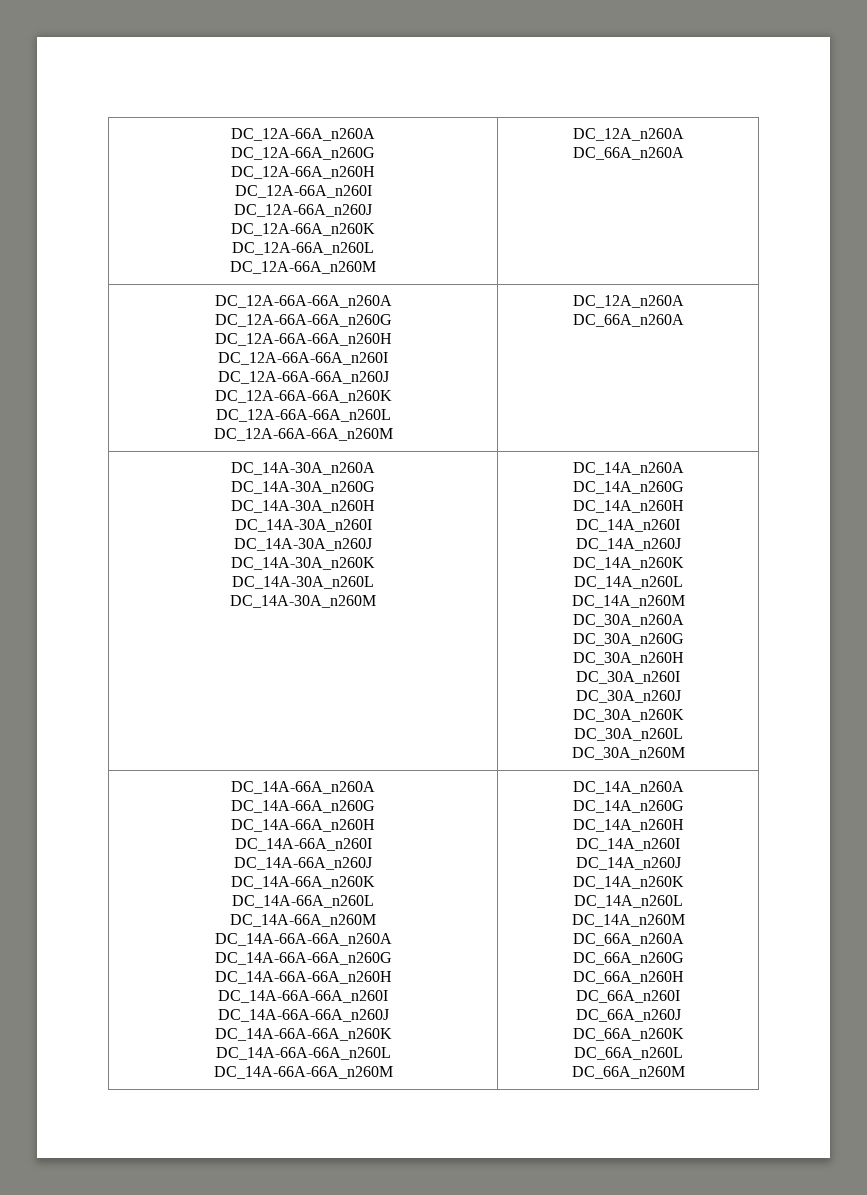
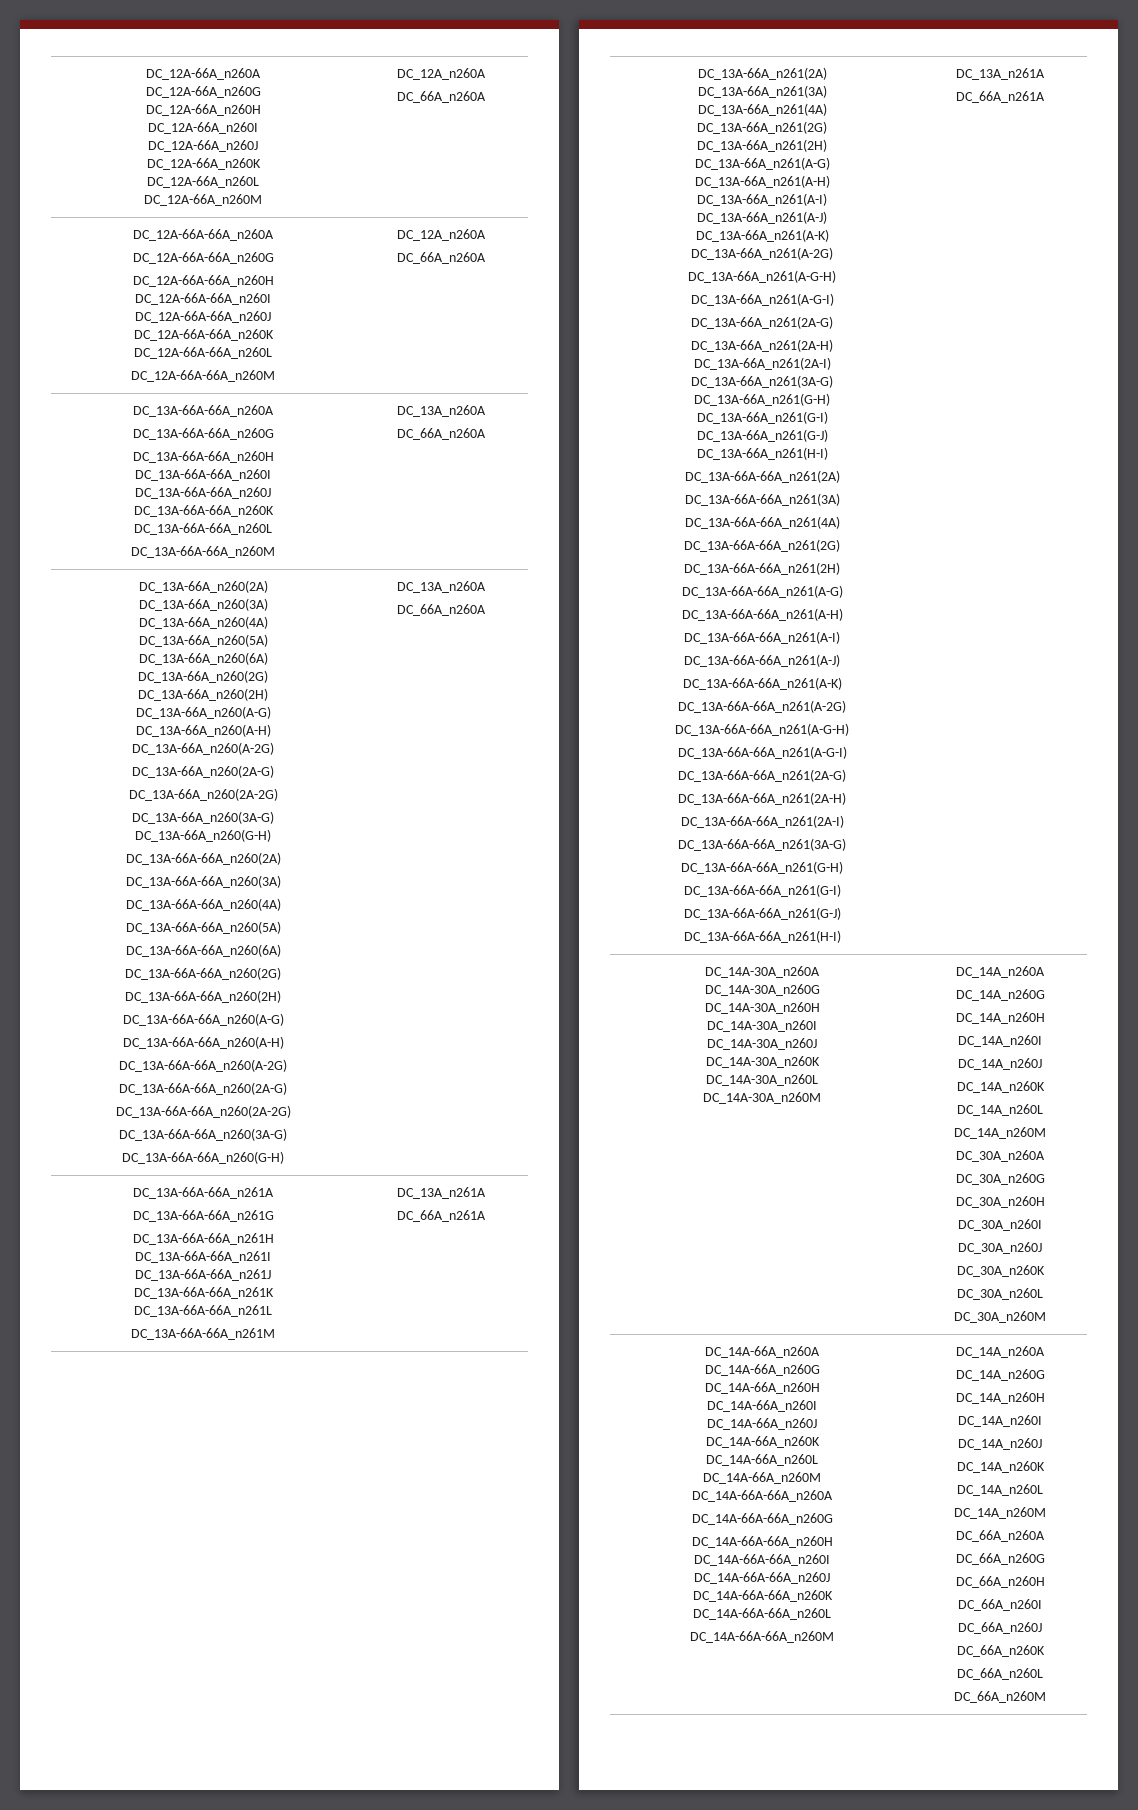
+ DC_13A-66A-66A_n260A
+ DC_13A-66A-66A_n260G
+ DC_13A-66A-66A_n260H
+ DC_13A-66A-66A_n260I
+ DC_13A-66A-66A_n260J
+ DC_13A-66A-66A_n260K
+ DC_13A-66A-66A_n260L
+ DC_13A-66A-66A_n260M | DC_13A_n260A
+ DC_66A_n260A
+ DC_13A-66A_n260(2A)
+ DC_13A-66A_n260(3A)
+ DC_13A-66A_n260(4A)
+ DC_13A-66A_n260(5A)
+ DC_13A-66A_n260(6A)
+ DC_13A-66A_n260(2G)
+ DC_13A-66A_n260(2H)
+ DC_13A-66A_n260(A-G)
+ DC_13A-66A_n260(A-H)
+ DC_13A-66A_n260(A-2G)
+ DC_13A-66A_n260(2A-G)
+ DC_13A-66A_n260(2A-2G)
+ DC_13A-66A_n260(3A-G)
+ DC_13A-66A_n260(G-H)
+ DC_13A-66A-66A_n260(2A)
+ DC_13A-66A-66A_n260(3A)
+ DC_13A-66A-66A_n260(4A)
+ DC_13A-66A-66A_n260(5A)
+ DC_13A-66A-66A_n260(6A)
+ DC_13A-66A-66A_n260(2G)
+ DC_13A-66A-66A_n260(2H)
+ DC_13A-66A-66A_n260(A-G)
+ DC_13A-66A-66A_n260(A-H)
+ DC_13A-66A-66A_n260(A-2G)
+ DC_13A-66A-66A_n260(2A-G)
+ DC_13A-66A-66A_n260(2A-2G)
+ DC_13A-66A-66A_n260(3A-G)
+ DC_13A-66A-66A_n260(G-H) | DC_13A_n260A
+ DC_66A_n260A
+ DC_13A-66A-66A_n261A
+ DC_13A-66A-66A_n261G
+ DC_13A-66A-66A_n261H
+ DC_13A-66A-66A_n261I
+ DC_13A-66A-66A_n261J
+ DC_13A-66A-66A_n261K
+ DC_13A-66A-66A_n261L
+ DC_13A-66A-66A_n261M | DC_13A_n261A
+ DC_66A_n261A
+ DC_13A-66A_n261(2A)
+ DC_13A-66A_n261(3A)
+ DC_13A-66A_n261(4A)
+ DC_13A-66A_n261(2G)
+ DC_13A-66A_n261(2H)
+ DC_13A-66A_n261(A-G)
+ DC_13A-66A_n261(A-H)
+ DC_13A-66A_n261(A-I)
+ DC_13A-66A_n261(A-J)
+ DC_13A-66A_n261(A-K)
+ DC_13A-66A_n261(A-2G)
+ DC_13A-66A_n261(A-G-H)
+ DC_13A-66A_n261(A-G-I)
+ DC_13A-66A_n261(2A-G)
+ DC_13A-66A_n261(2A-H)
+ DC_13A-66A_n261(2A-I)
+ DC_13A-66A_n261(3A-G)
+ DC_13A-66A_n261(G-H)
+ DC_13A-66A_n261(G-I)
+ DC_13A-66A_n261(G-J)
+ DC_13A-66A_n261(H-I)
+ DC_13A-66A-66A_n261(2A)
+ DC_13A-66A-66A_n261(3A)
+ DC_13A-66A-66A_n261(4A)
+ DC_13A-66A-66A_n261(2G)
+ DC_13A-66A-66A_n261(2H)
+ DC_13A-66A-66A_n261(A-G)
+ DC_13A-66A-66A_n261(A-H)
+ DC_13A-66A-66A_n261(A-I)
+ DC_13A-66A-66A_n261(A-J)
+ DC_13A-66A-66A_n261(A-K)
+ DC_13A-66A-66A_n261(A-2G)
+ DC_13A-66A-66A_n261(A-G-H)
+ DC_13A-66A-66A_n261(A-G-I)
+ DC_13A-66A-66A_n261(2A-G)
+ DC_13A-66A-66A_n261(2A-H)
+ DC_13A-66A-66A_n261(2A-I)
+ DC_13A-66A-66A_n261(3A-G)
+ DC_13A-66A-66A_n261(G-H)
+ DC_13A-66A-66A_n261(G-I)
+ DC_13A-66A-66A_n261(G-J)
+ DC_13A-66A-66A_n261(H-I) | DC_13A_n261A
+ DC_66A_n261A

